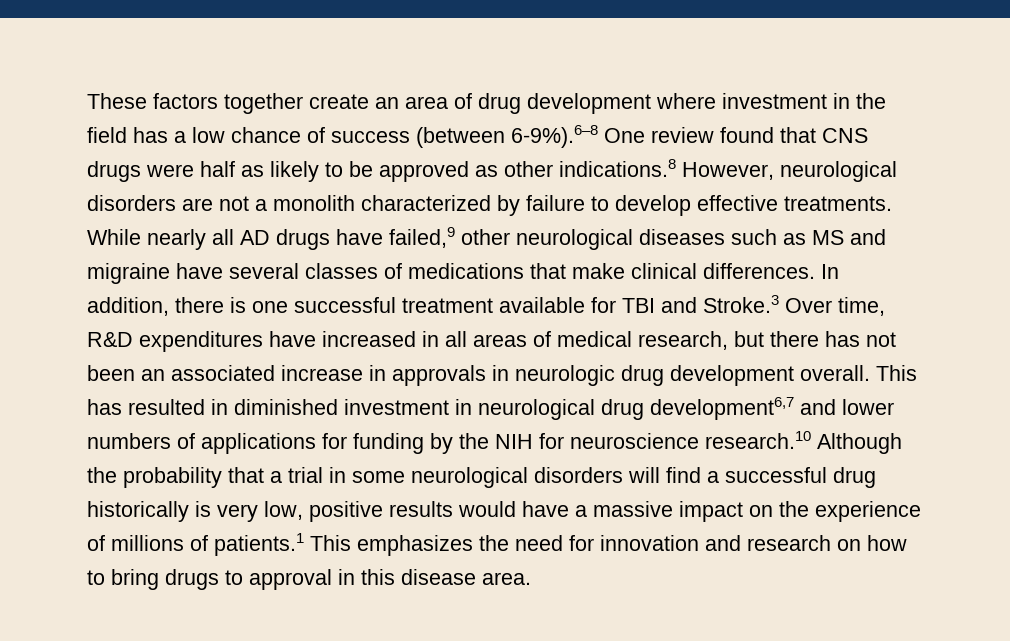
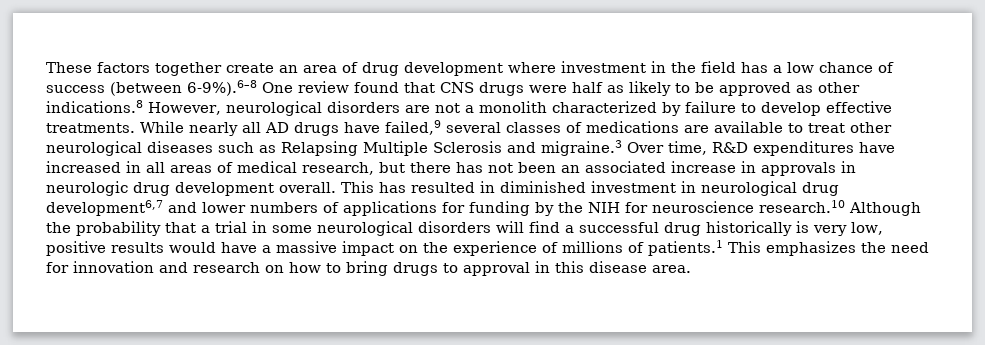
- While nearly all AD drugs have failed,9 other neurological diseases such as MS and migraine have several classes of medications that make clinical differences. In addition, there is one successful treatment available for TBI and Stroke.3 Over time, R&D expenditures have increased in all areas of medical research, but there has not been an associated increase in approvals in neurologic drug development overall.
+ While nearly all AD drugs have failed,9 several classes of medications are available to treat other neurological diseases such as Relapsing Multiple Sclerosis and migraine.3 Over time, R&D expenditures have increased in all areas of medical research, but there has not been an associated increase in approvals in neurologic drug development overall.

